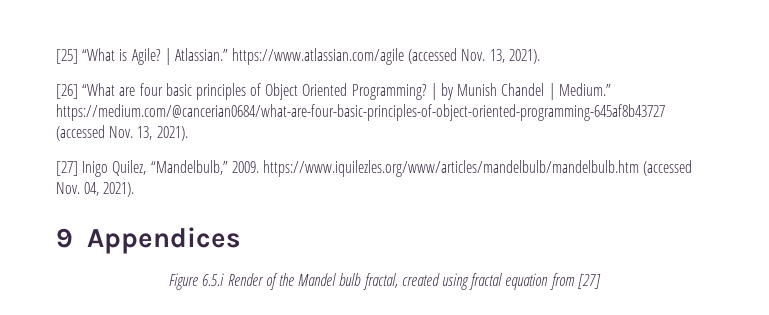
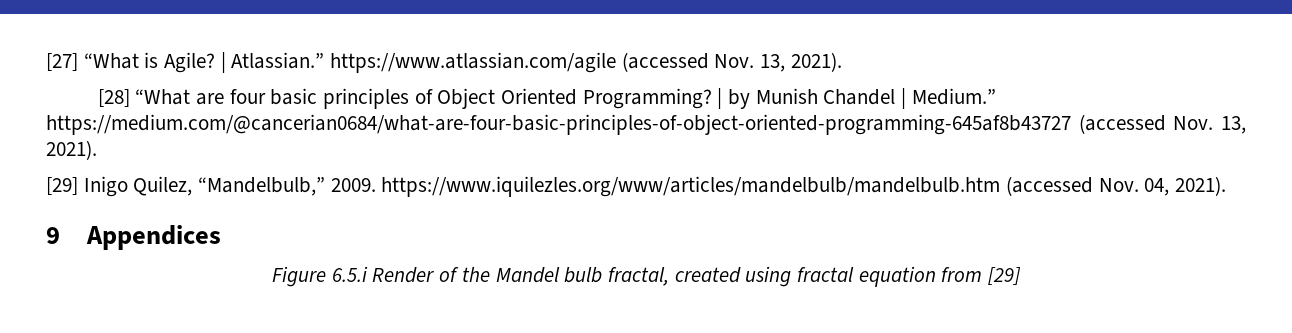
- [25] “What is Agile?
+ [27] “What is Agile?
- [26] “What are four basic principles of Object Oriented Programming?
+ [28] “What are four basic principles of Object Oriented Programming?
- [27] Inigo Quilez, “Mandelbulb,” 2009. https://www.iquilezles.org/www/articles/mandelbulb/mandelbulb.htm (accessed Nov. 04, 2021).
+ [29] Inigo Quilez, “Mandelbulb,” 2009. https://www.iquilezles.org/www/articles/mandelbulb/mandelbulb.htm (accessed Nov. 04, 2021).
- Figure 6.5.i Render of the Mandel bulb fractal, created using fractal equation from [27]
+ Figure 6.5.i Render of the Mandel bulb fractal, created using fractal equation from [29]

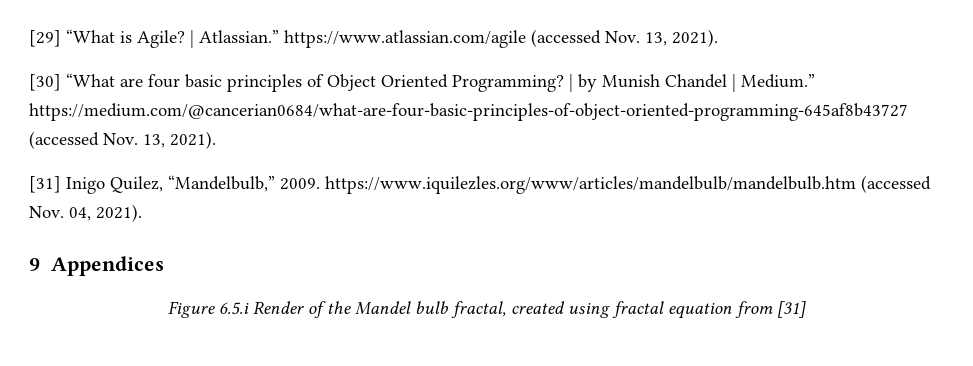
- [27] “What is Agile?
+ [29] “What is Agile?
- [28] “What are four basic principles of Object Oriented Programming?
+ [30] “What are four basic principles of Object Oriented Programming?
- [29] Inigo Quilez, “Mandelbulb,” 2009. https://www.iquilezles.org/www/articles/mandelbulb/mandelbulb.htm (accessed Nov. 04, 2021).
+ [31] Inigo Quilez, “Mandelbulb,” 2009. https://www.iquilezles.org/www/articles/mandelbulb/mandelbulb.htm (accessed Nov. 04, 2021).
- Figure 6.5.i Render of the Mandel bulb fractal, created using fractal equation from [29]
+ Figure 6.5.i Render of the Mandel bulb fractal, created using fractal equation from [31]

